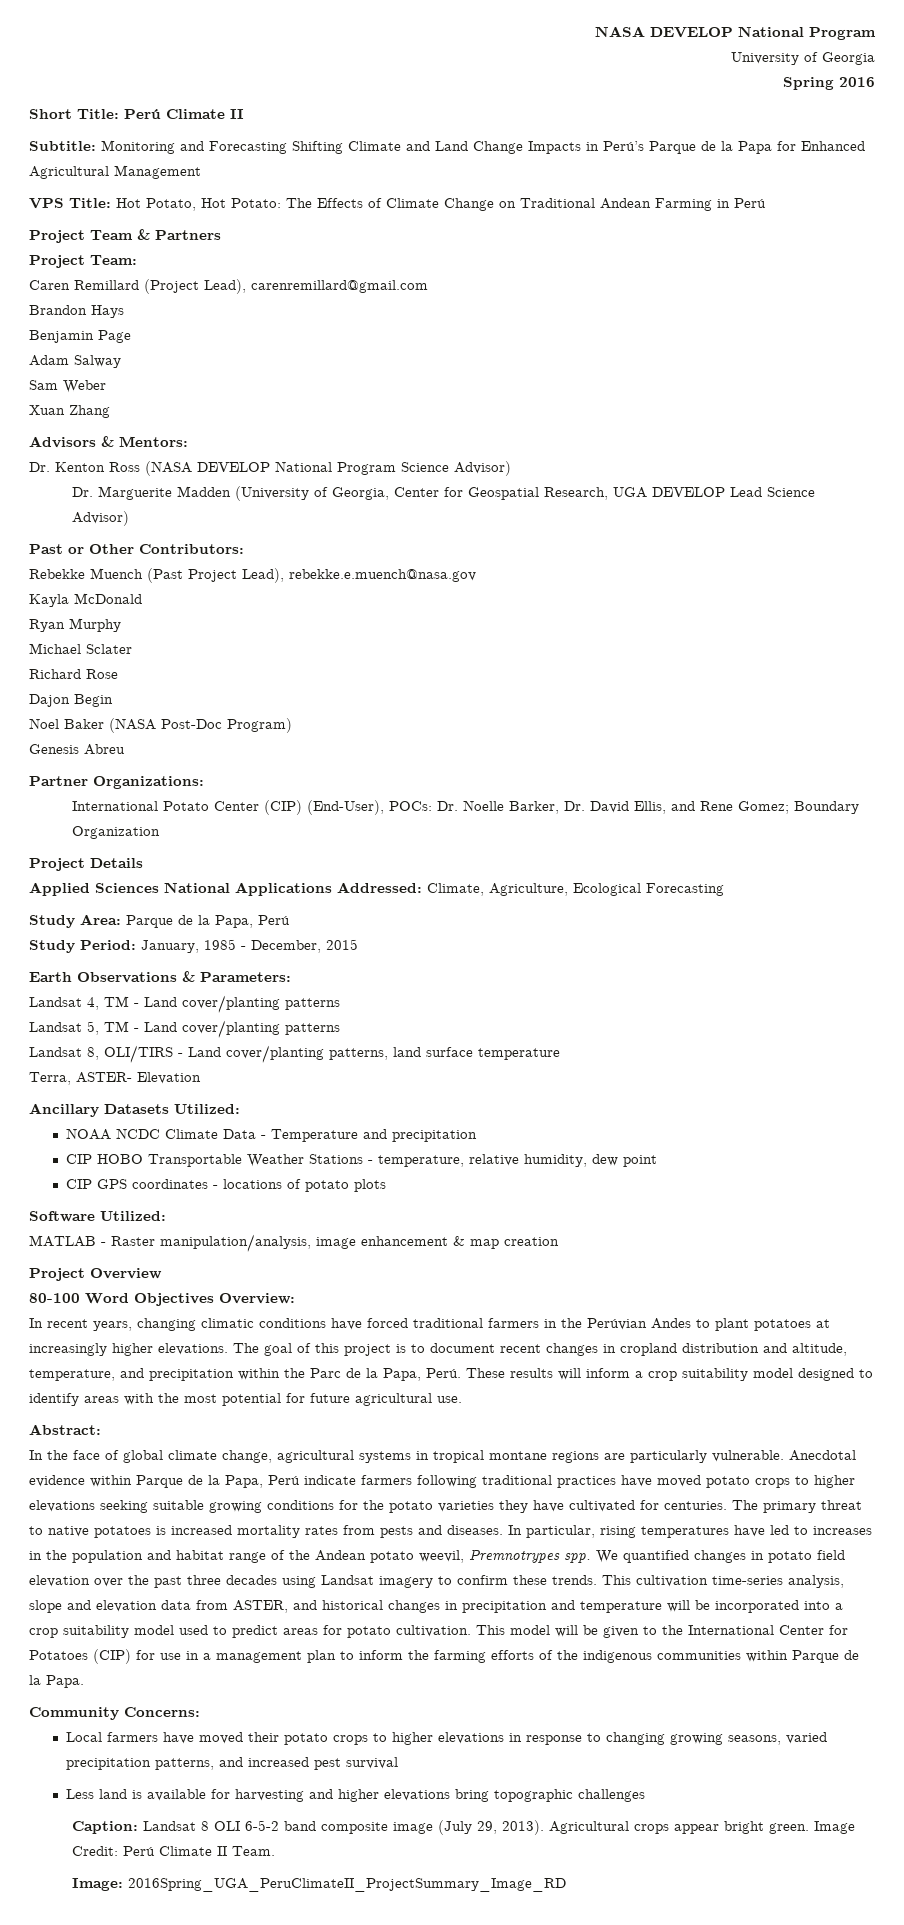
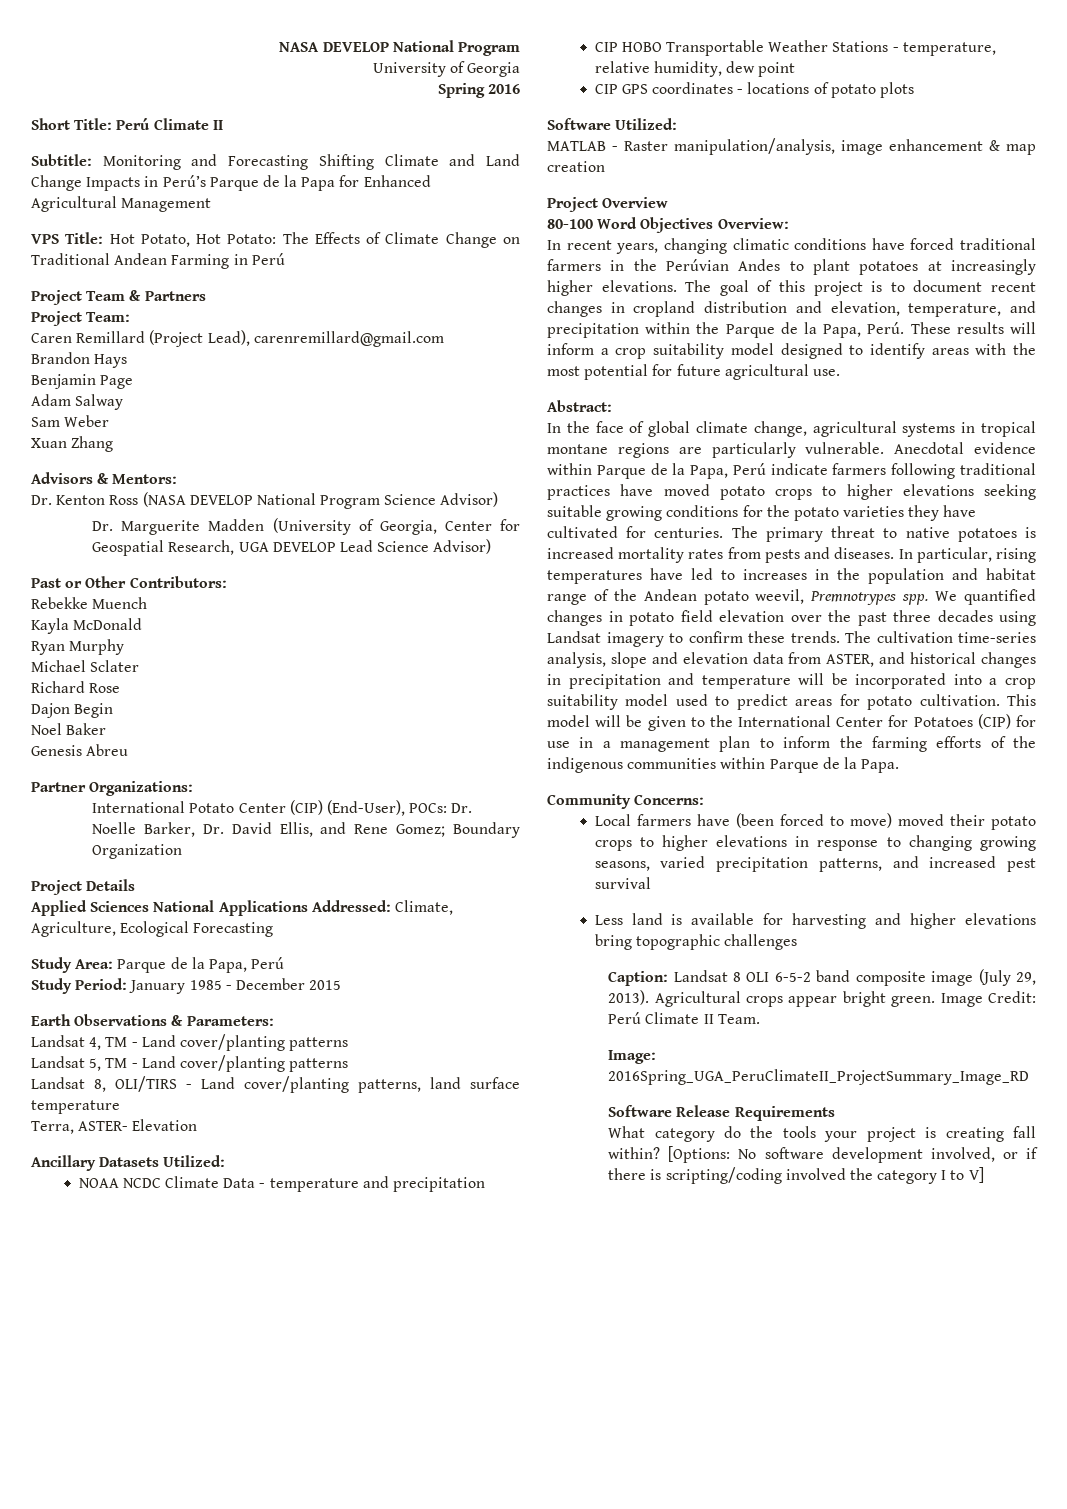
- Rebekke Muench (Past Project Lead), rebekke.e.muench@nasa.gov
+ Rebekke Muench
- Noel Baker (NASA Post-Doc Program)
+ Noel Baker
- Study Period: January, 1985 - December, 2015
+ Study Period: January 1985 - December 2015
- NOAA NCDC Climate Data - Temperature and precipitation
+ NOAA NCDC Climate Data - temperature and precipitation
- The goal of this project is to document recent changes in cropland distribution and altitude, temperature, and precipitation within the Parc de la Papa, Perú.
+ The goal of this project is to document recent changes in cropland distribution and elevation, temperature, and precipitation within the Parque de la Papa, Perú.
- This cultivation time-series analysis, slope and elevation data from ASTER, and historical changes in precipitation and temperature will be incorporated into a crop suitability model used to predict areas for potato cultivation.
+ The cultivation time-series analysis, slope and elevation data from ASTER, and historical changes in precipitation and temperature will be incorporated into a crop suitability model used to predict areas for potato cultivation.
- Local farmers have moved their potato crops to higher elevations in response to changing growing seasons, varied precipitation patterns, and increased pest survival
+ Local farmers have (been forced to move) moved their potato crops to higher elevations in response to changing growing seasons, varied precipitation patterns, and increased pest survival
+ Software Release Requirements
+ What category do the tools your project is creating fall within? [Options: No software development involved, or if there is scripting/coding involved the category I to V]

